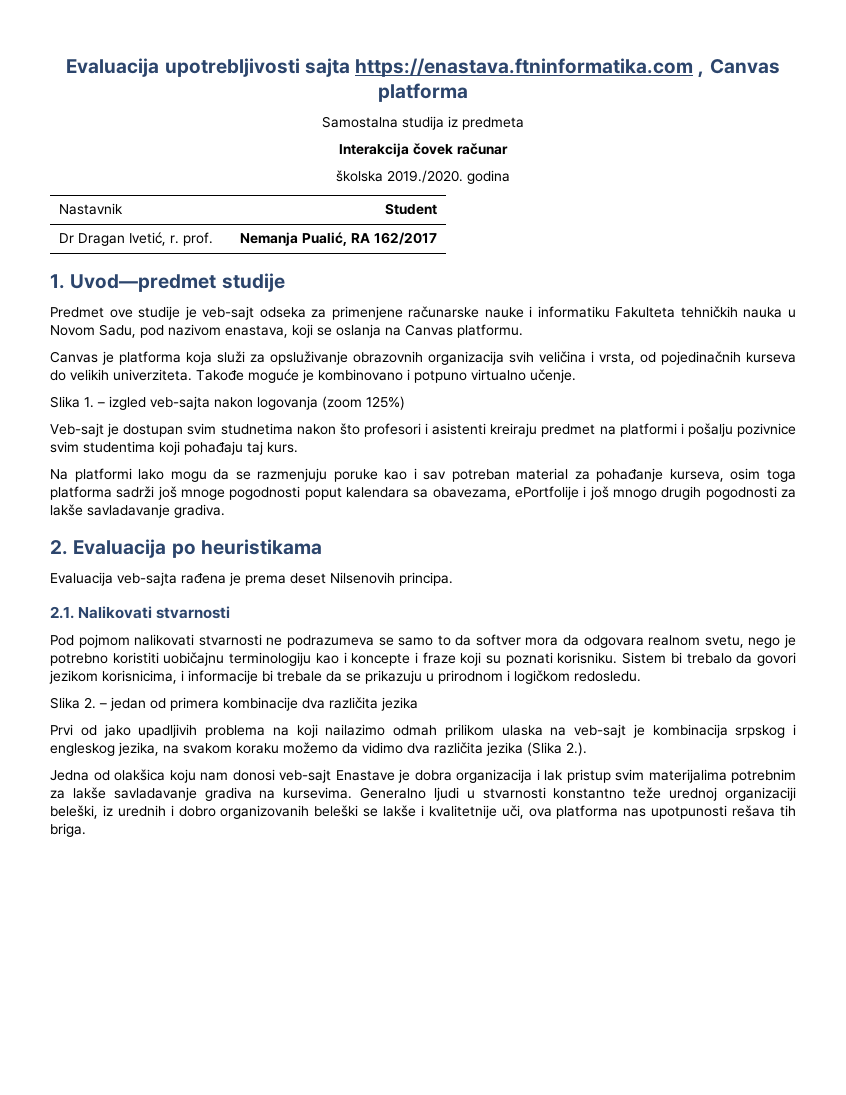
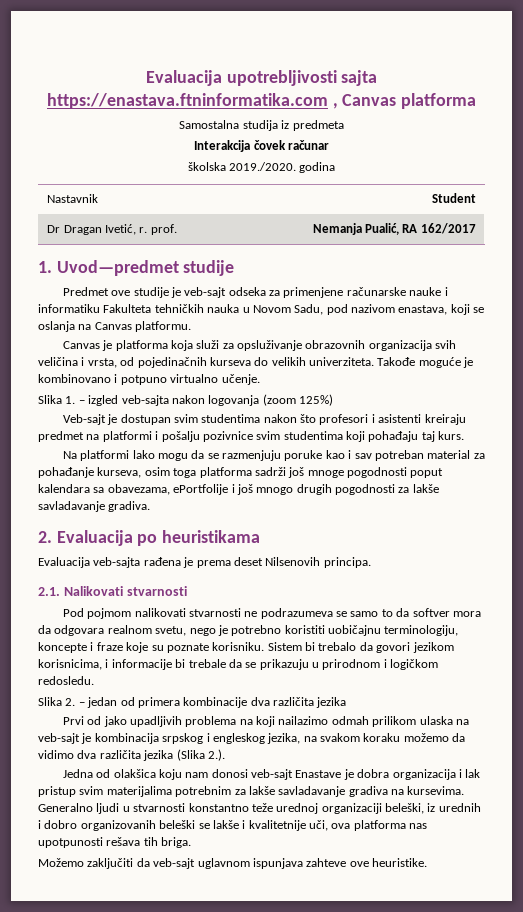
- Veb-sajt je dostupan svim studnetima nakon što profesori i asistenti kreiraju predmet na platformi i pošalju pozivnice svim studentima koji pohađaju taj kurs.
+ Veb-sajt je dostupan svim studentima nakon što profesori i asistenti kreiraju predmet na platformi i pošalju pozivnice svim studentima koji pohađaju taj kurs.
- Pod pojmom nalikovati stvarnosti ne podrazumeva se samo to da softver mora da odgovara realnom svetu, nego je potrebno koristiti uobičajnu terminologiju kao i koncepte i fraze koji su poznati korisniku.
+ Pod pojmom nalikovati stvarnosti ne podrazumeva se samo to da softver mora da odgovara realnom svetu, nego je potrebno koristiti uobičajnu terminologiju, koncepte i fraze koje su poznate korisniku.
+ Možemo zaključiti da veb-sajt uglavnom ispunjava zahteve ove heuristike.

